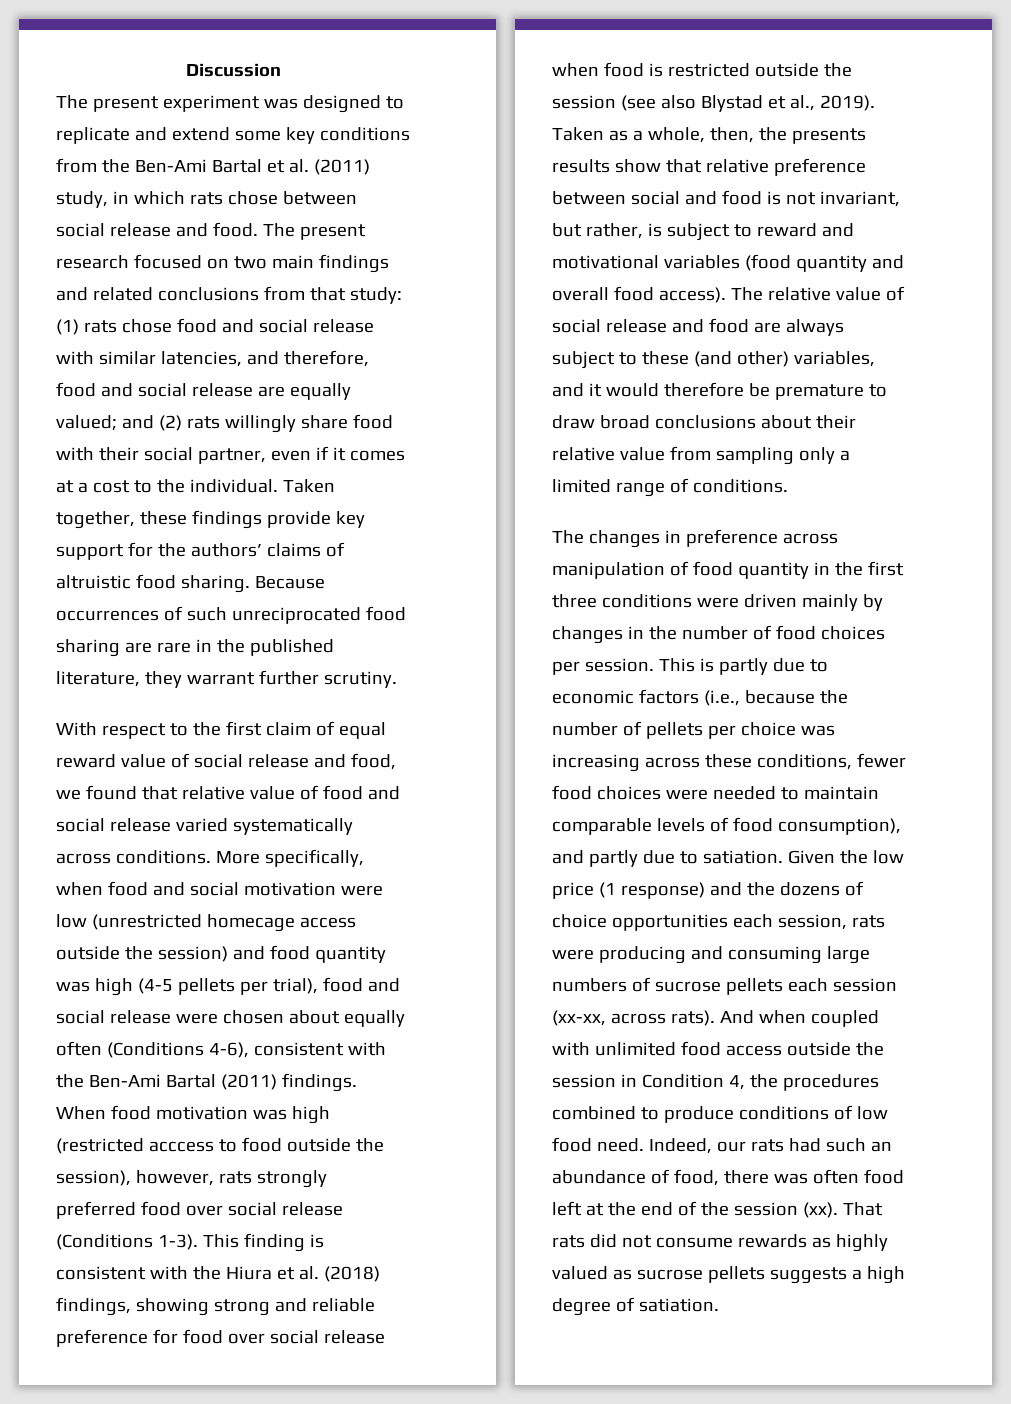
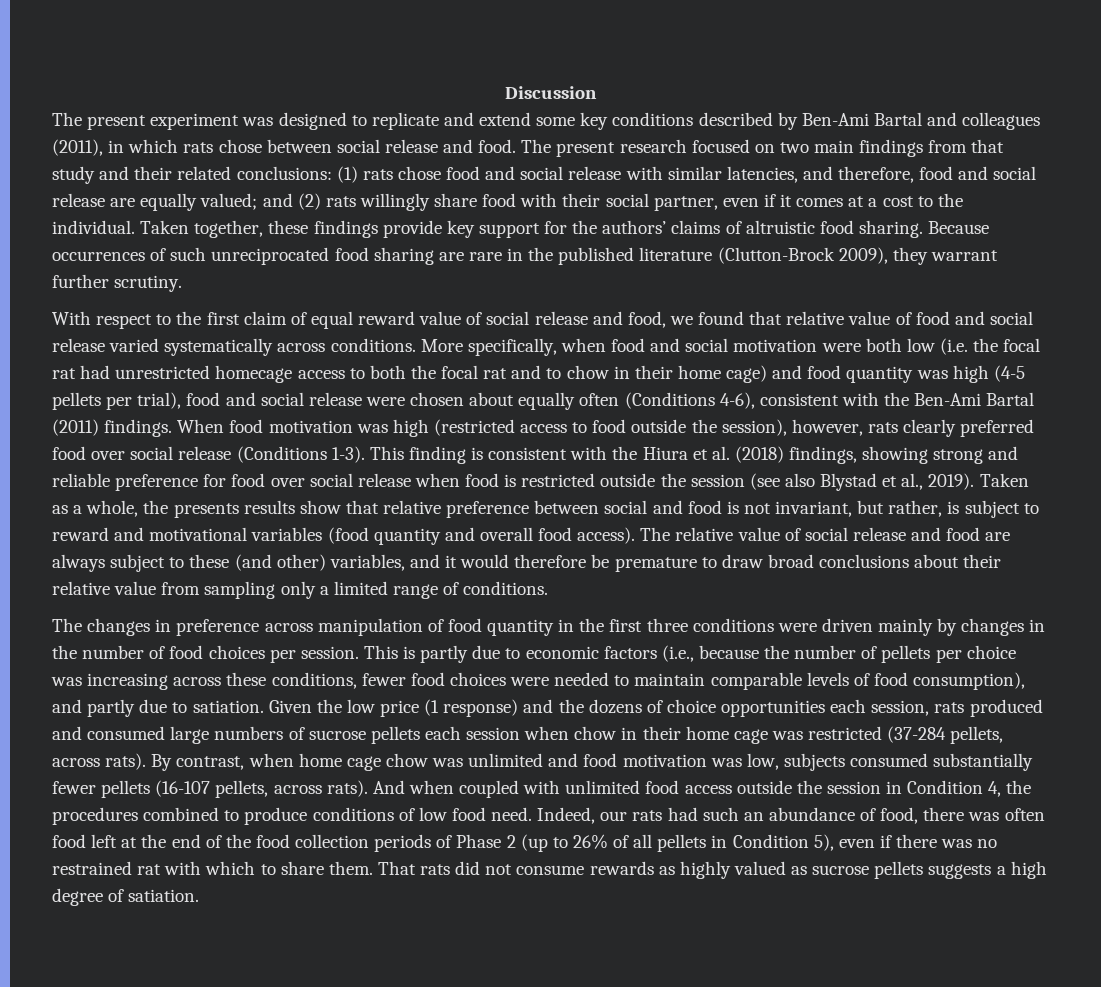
- The present experiment was designed to replicate and extend some key conditions from the Ben-Ami Bartal et al. (2011) study, in which rats chose between social release and food.
+ The present experiment was designed to replicate and extend some key conditions described by Ben-Ami Bartal and colleagues (2011), in which rats chose between social release and food.
- The present research focused on two main findings and related conclusions from that study: (1) rats chose food and social release with similar latencies, and therefore, food and social release are equally valued; and (2) rats willingly share food with their social partner, even if it comes at a cost to the individual.
+ The present research focused on two main findings from that study and their related conclusions: (1) rats chose food and social release with similar latencies, and therefore, food and social release are equally valued; and (2) rats willingly share food with their social partner, even if it comes at a cost to the individual.
- Because occurrences of such unreciprocated food sharing are rare in the published literature, they warrant further scrutiny.
+ Because occurrences of such unreciprocated food sharing are rare in the published literature (Clutton-Brock 2009), they warrant further scrutiny.
- More specifically, when food and social motivation were low (unrestricted homecage access outside the session) and food quantity was high (4-5 pellets per trial), food and social release were chosen about equally often (Conditions 4-6), consistent with the Ben-Ami Bartal (2011) findings.
+ More specifically, when food and social motivation were both low (i.e. the focal rat had unrestricted homecage access to both the focal rat and to chow in their home cage) and food quantity was high (4-5 pellets per trial), food and social release were chosen about equally often (Conditions 4-6), consistent with the Ben-Ami Bartal (2011) findings.
- When food motivation was high (restricted acccess to food outside the session), however, rats strongly preferred food over social release (Conditions 1-3).
+ When food motivation was high (restricted access to food outside the session), however, rats clearly preferred food over social release (Conditions 1-3).
- Taken as a whole, then, the presents results show that relative preference between social and food is not invariant, but rather, is subject to reward and motivational variables (food quantity and overall food access).
+ Taken as a whole, the presents results show that relative preference between social and food is not invariant, but rather, is subject to reward and motivational variables (food quantity and overall food access).
- Given the low price (1 response) and the dozens of choice opportunities each session, rats were producing and consuming large numbers of sucrose pellets each session (xx-xx, across rats).
+ Given the low price (1 response) and the dozens of choice opportunities each session, rats produced and consumed large numbers of sucrose pellets each session when chow in their home cage was restricted (37-284 pellets, across rats). By contrast, when home cage chow was unlimited and food motivation was low, subjects consumed substantially fewer pellets (16-107 pellets, across rats).
- Indeed, our rats had such an abundance of food, there was often food left at the end of the session (xx).
+ Indeed, our rats had such an abundance of food, there was often food left at the end of the food collection periods of Phase 2 (up to 26% of all pellets in Condition 5), even if there was no restrained rat with which to share them.

